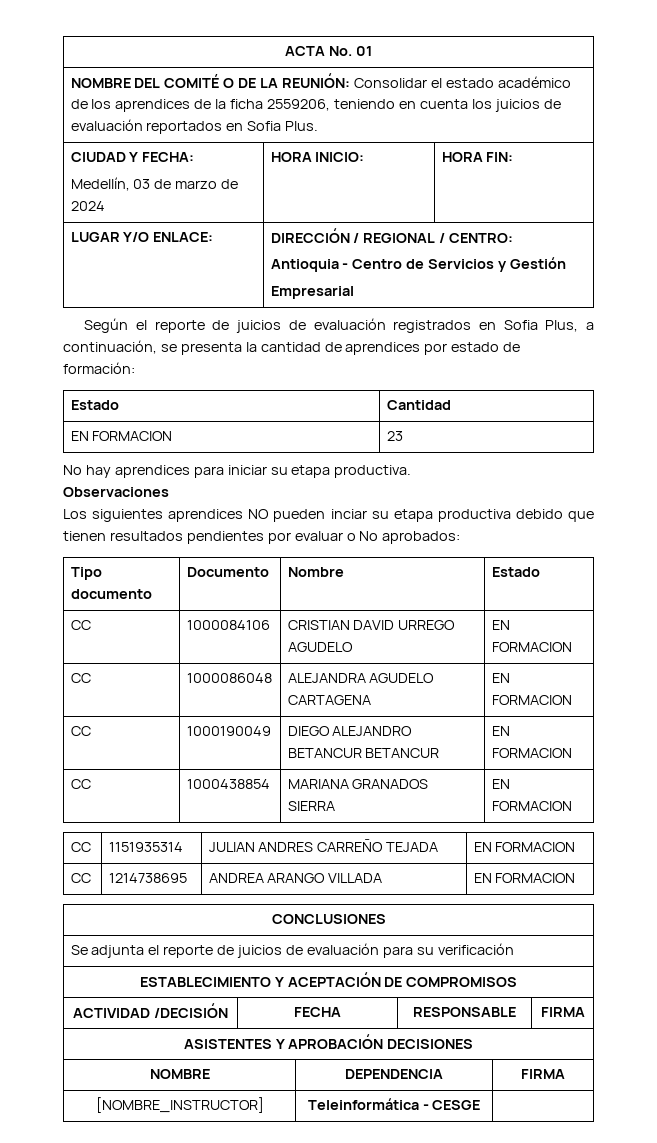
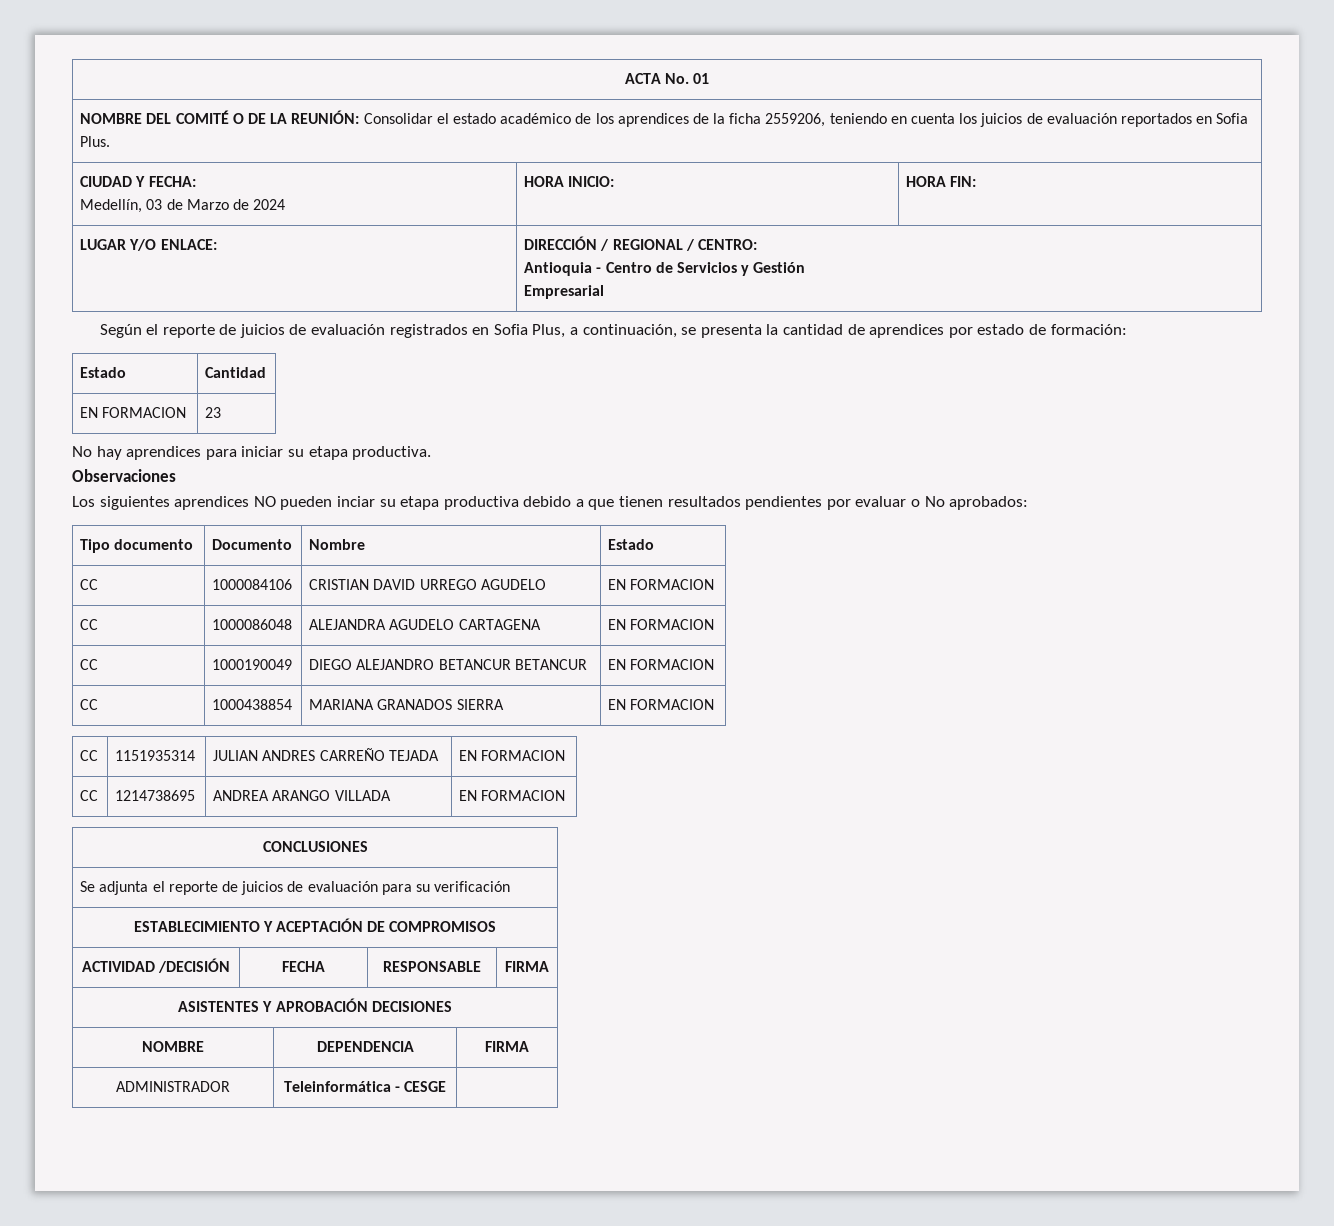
  CIUDAD Y FECHA:
- Medellín, 03 de marzo de 2024 | HORA INICIO: | HORA FIN:
+ Medellín, 03 de Marzo de 2024 | HORA INICIO: | HORA FIN:
- Los siguientes aprendices NO pueden inciar su etapa productiva debido que tienen resultados pendientes por evaluar o No aprobados:
+ Los siguientes aprendices NO pueden inciar su etapa productiva debido a que tienen resultados pendientes por evaluar o No aprobados:
- [NOMBRE_INSTRUCTOR] | Teleinformática - CESGE |
+ ADMINISTRADOR | Teleinformática - CESGE |

